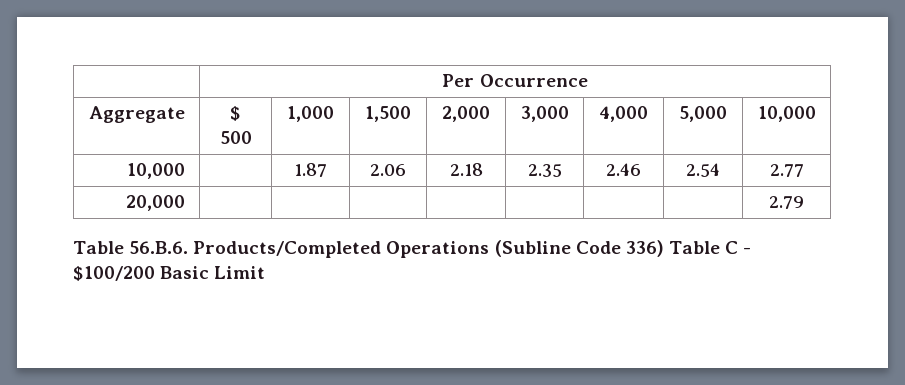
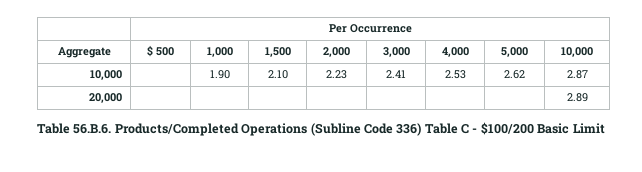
- 10,000 | | 1.87 | 2.06 | 2.18 | 2.35 | 2.46 | 2.54 | 2.77
+ 10,000 | | 1.90 | 2.10 | 2.23 | 2.41 | 2.53 | 2.62 | 2.87
- 20,000 | | | | | | | | 2.79
+ 20,000 | | | | | | | | 2.89

